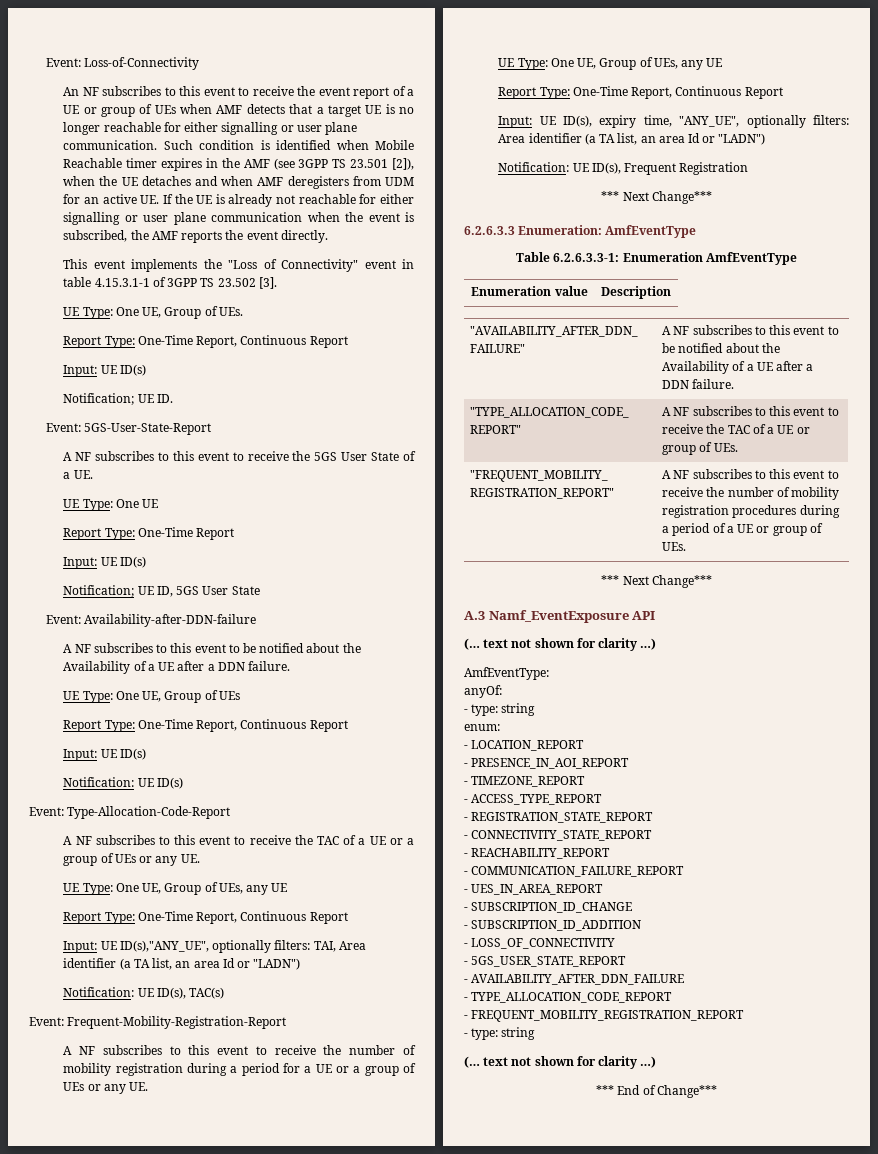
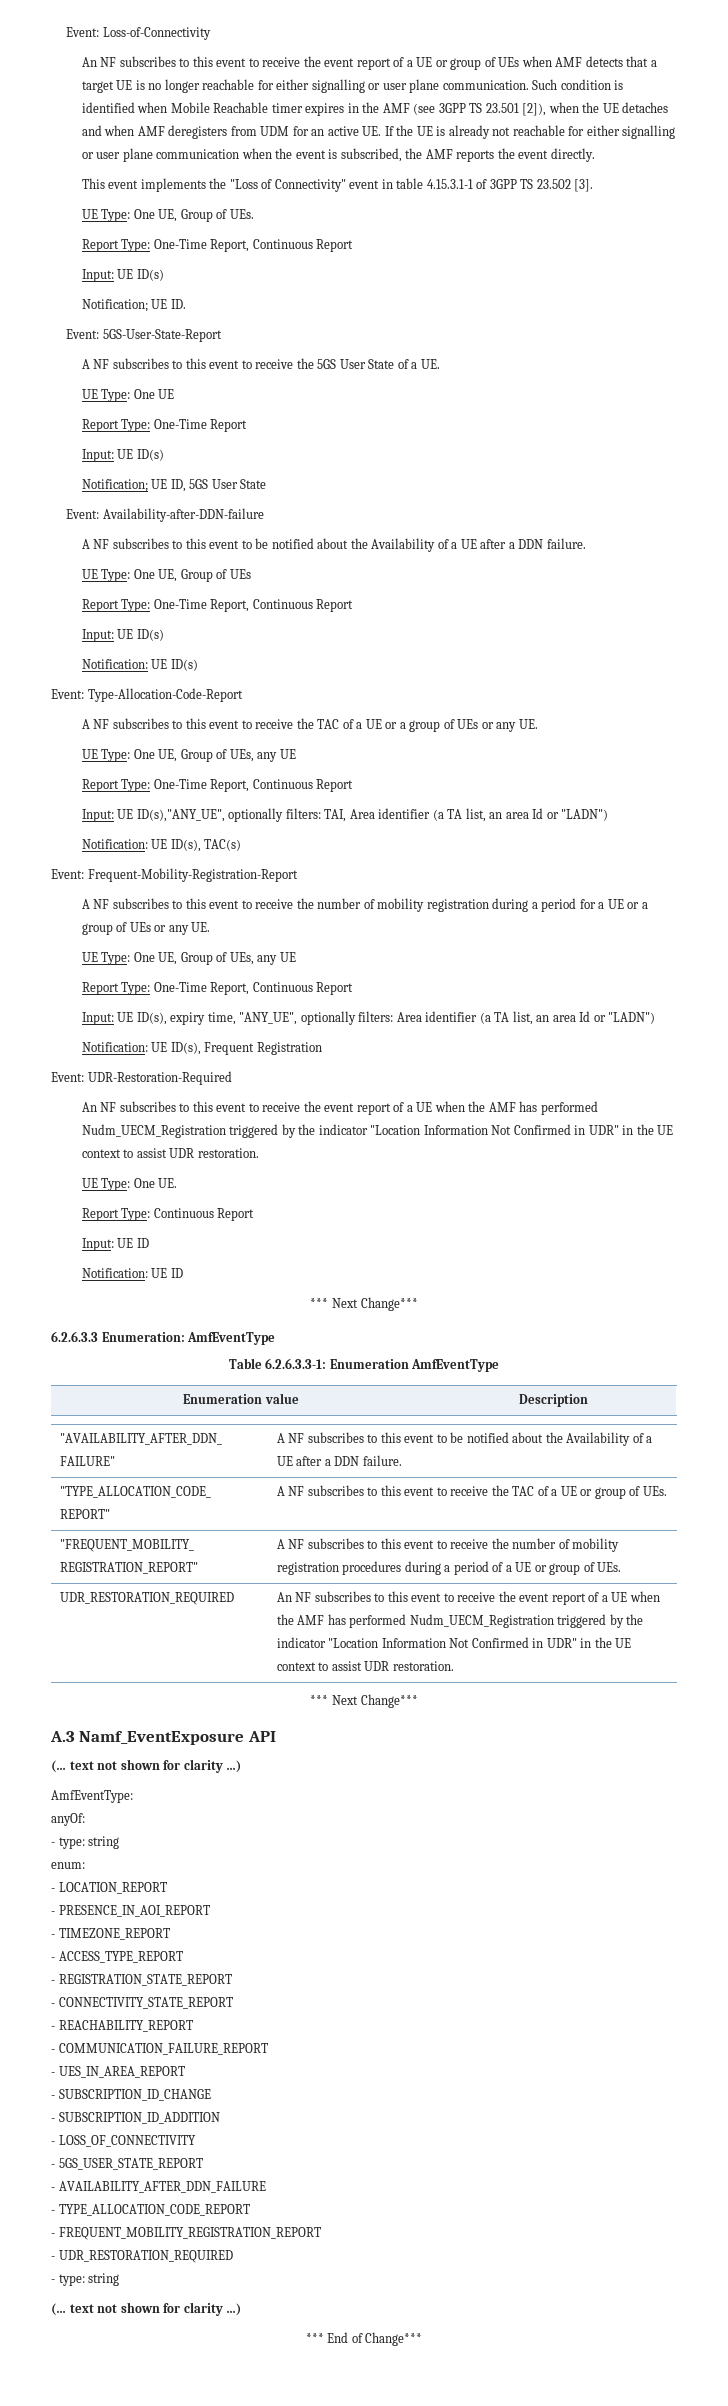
+ Event: UDR-Restoration-Required
+ An NF subscribes to this event to receive the event report of a UE when the AMF has performed Nudm_UECM_Registration triggered by the indicator "Location Information Not Confirmed in UDR" in the UE context to assist UDR restoration.
+ UE Type: One UE.
+ Report Type: Continuous Report
+ Input: UE ID
+ Notification: UE ID
+ UDR_RESTORATION_REQUIRED | An NF subscribes to this event to receive the event report of a UE when the AMF has performed Nudm_UECM_Registration triggered by the indicator "Location Information Not Confirmed in UDR" in the UE context to assist UDR restoration.
+ - UDR_RESTORATION_REQUIRED

